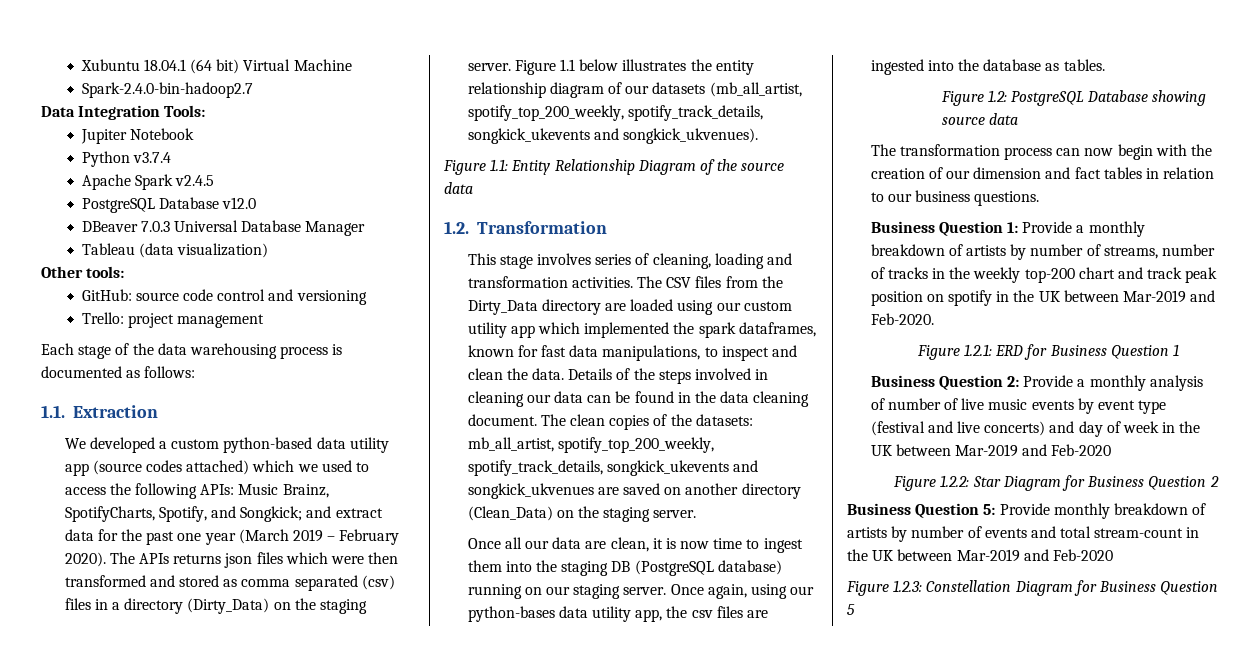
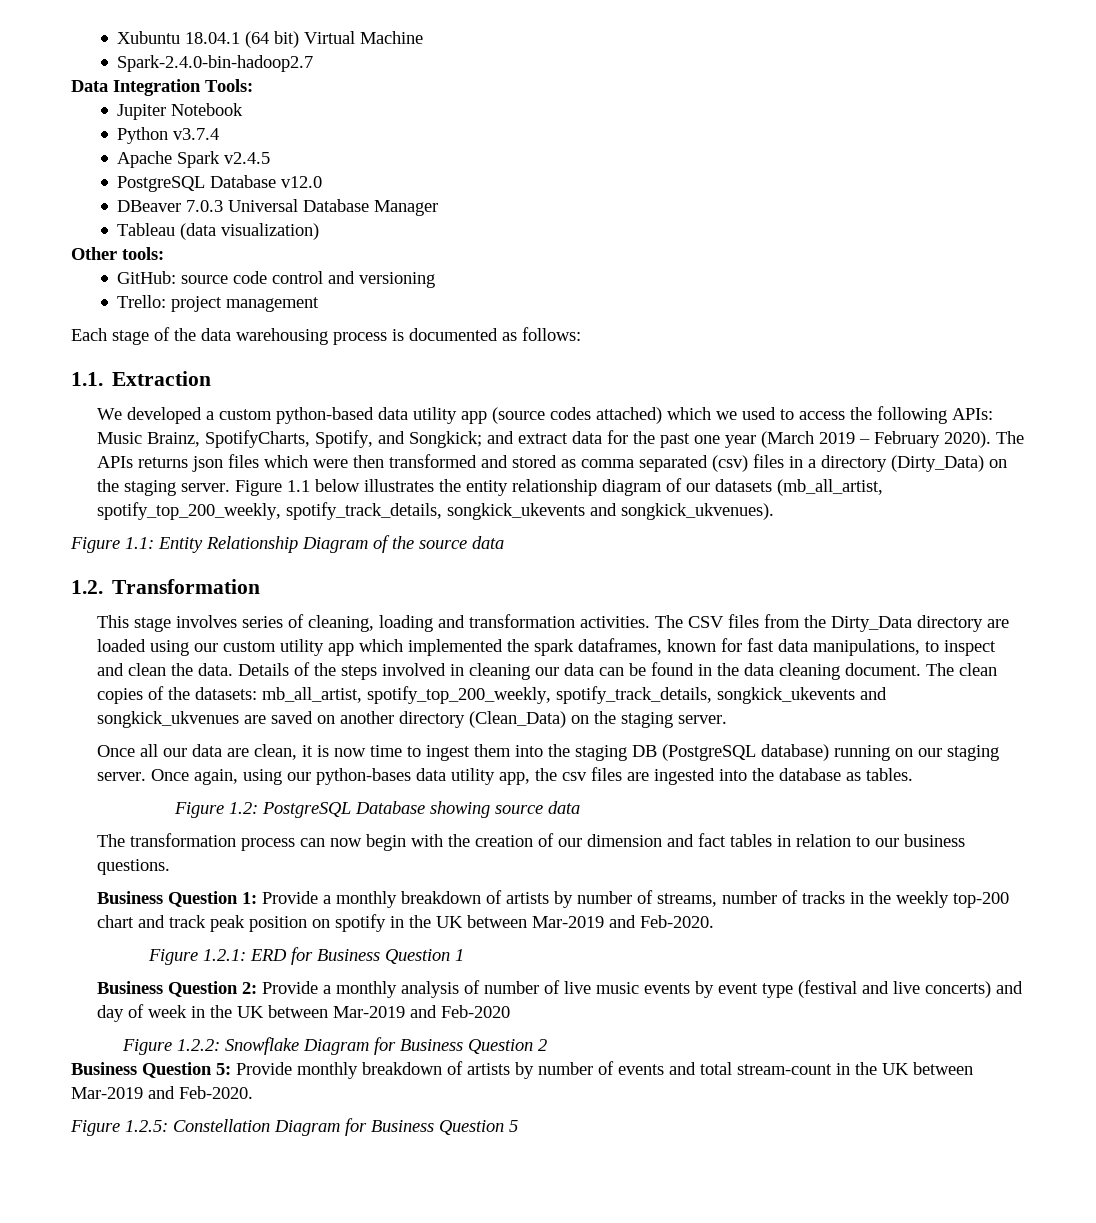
- Figure 1.2.2: Star Diagram for Business Question 2
+ Figure 1.2.2: Snowflake Diagram for Business Question 2
- Business Question 5: Provide monthly breakdown of artists by number of events and total stream-count in the UK between Mar-2019 and Feb-2020
- Figure 1.2.3: Constellation Diagram for Business Question 5
+ Business Question 5: Provide monthly breakdown of artists by number of events and total stream-count in the UK between Mar-2019 and Feb-2020.
+ Figure 1.2.5: Constellation Diagram for Business Question 5

